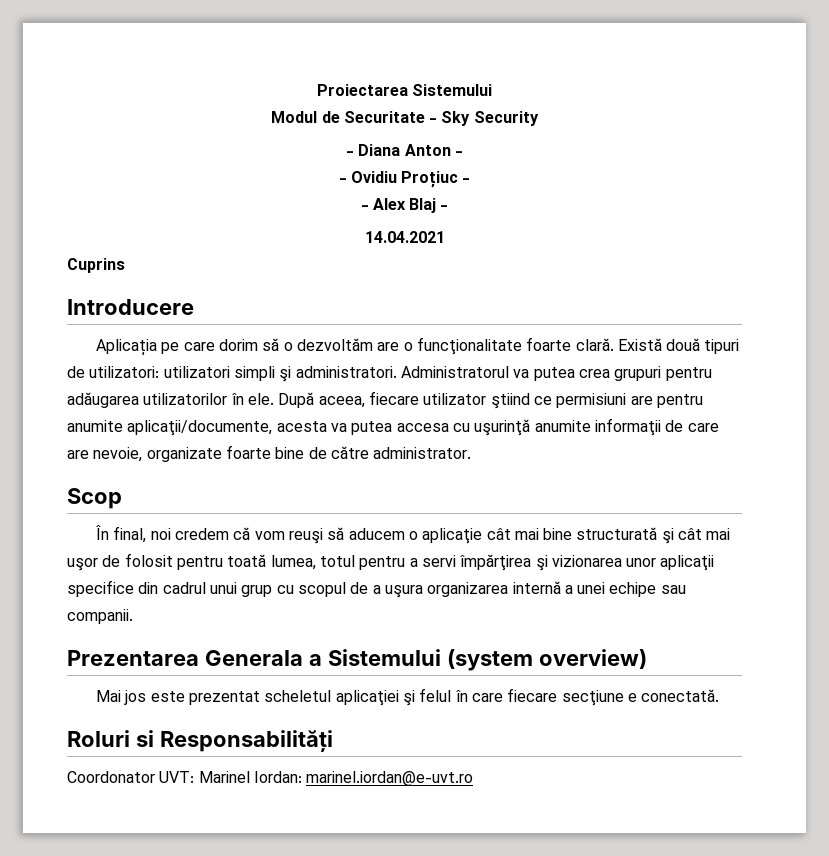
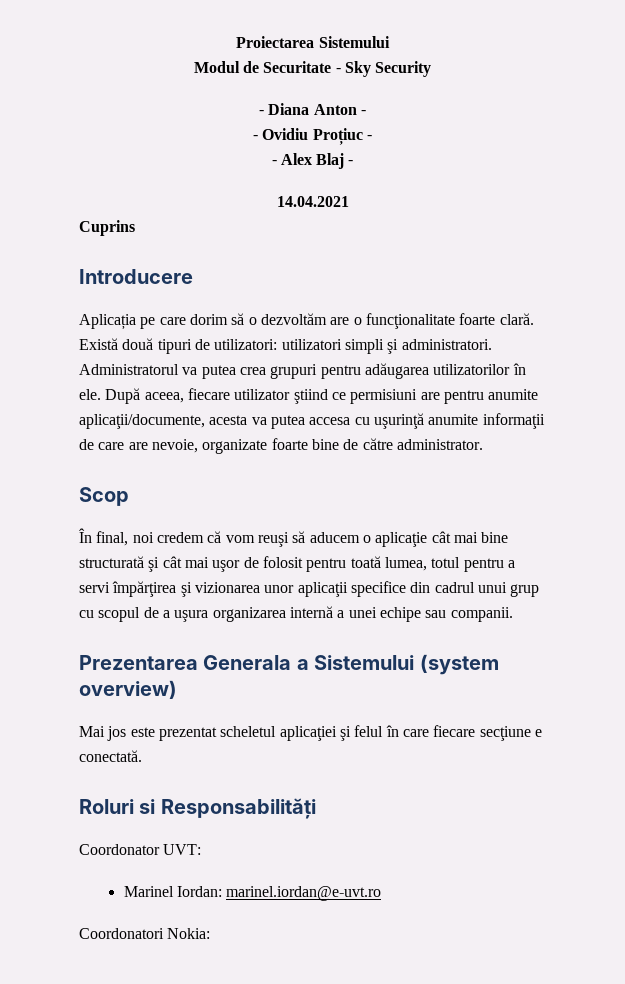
- Coordonator UVT: Marinel Iordan: marinel.iordan@e-uvt.ro
+ Coordonator UVT:
+ Marinel Iordan: marinel.iordan@e-uvt.ro
+ Coordonatori Nokia:

